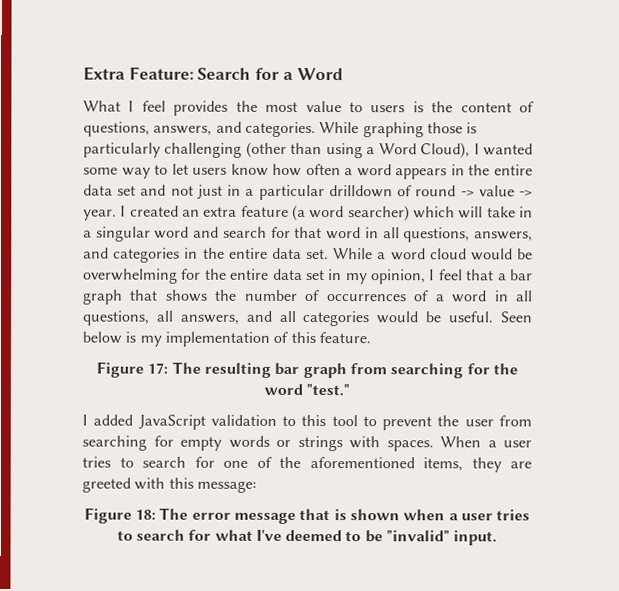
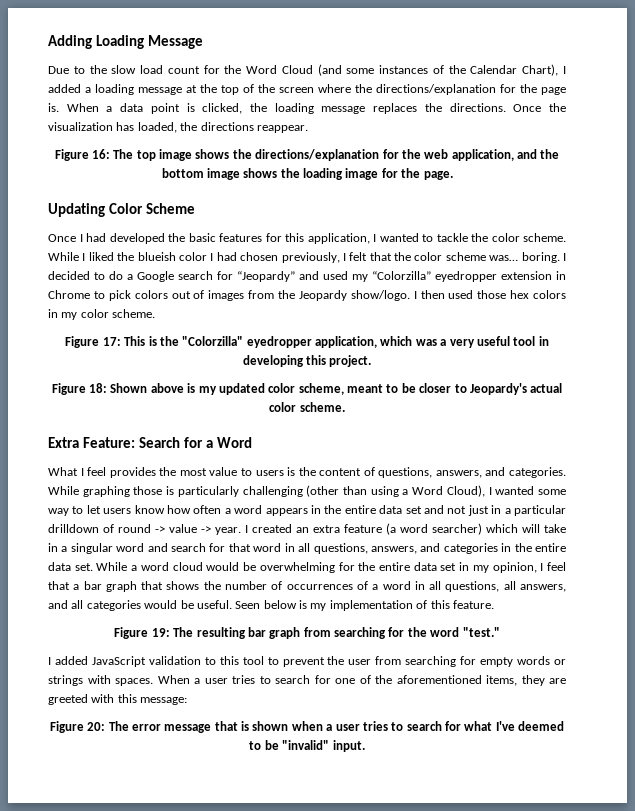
+ Adding Loading Message
+ Due to the slow load count for the Word Cloud (and some instances of the Calendar Chart), I added a loading message at the top of the screen where the directions/explanation for the page is. When a data point is clicked, the loading message replaces the directions. Once the visualization has loaded, the directions reappear.
+ Figure 16: The top image shows the directions/explanation for the web application, and the bottom image shows the loading image for the page.
+ Updating Color Scheme
+ Once I had developed the basic features for this application, I wanted to tackle the color scheme. While I liked the blueish color I had chosen previously, I felt that the color scheme was… boring. I decided to do a Google search for “Jeopardy” and used my “Colorzilla” eyedropper extension in Chrome to pick colors out of images from the Jeopardy show/logo. I then used those hex colors in my color scheme.
+ Figure 17: This is the "Colorzilla" eyedropper application, which was a very useful tool in developing this project.
+ Figure 18: Shown above is my updated color scheme, meant to be closer to Jeopardy's actual color scheme.
- Figure 17: The resulting bar graph from searching for the word "test."
+ Figure 19: The resulting bar graph from searching for the word "test."
- Figure 18: The error message that is shown when a user tries to search for what I've deemed to be "invalid" input.
+ Figure 20: The error message that is shown when a user tries to search for what I've deemed to be "invalid" input.

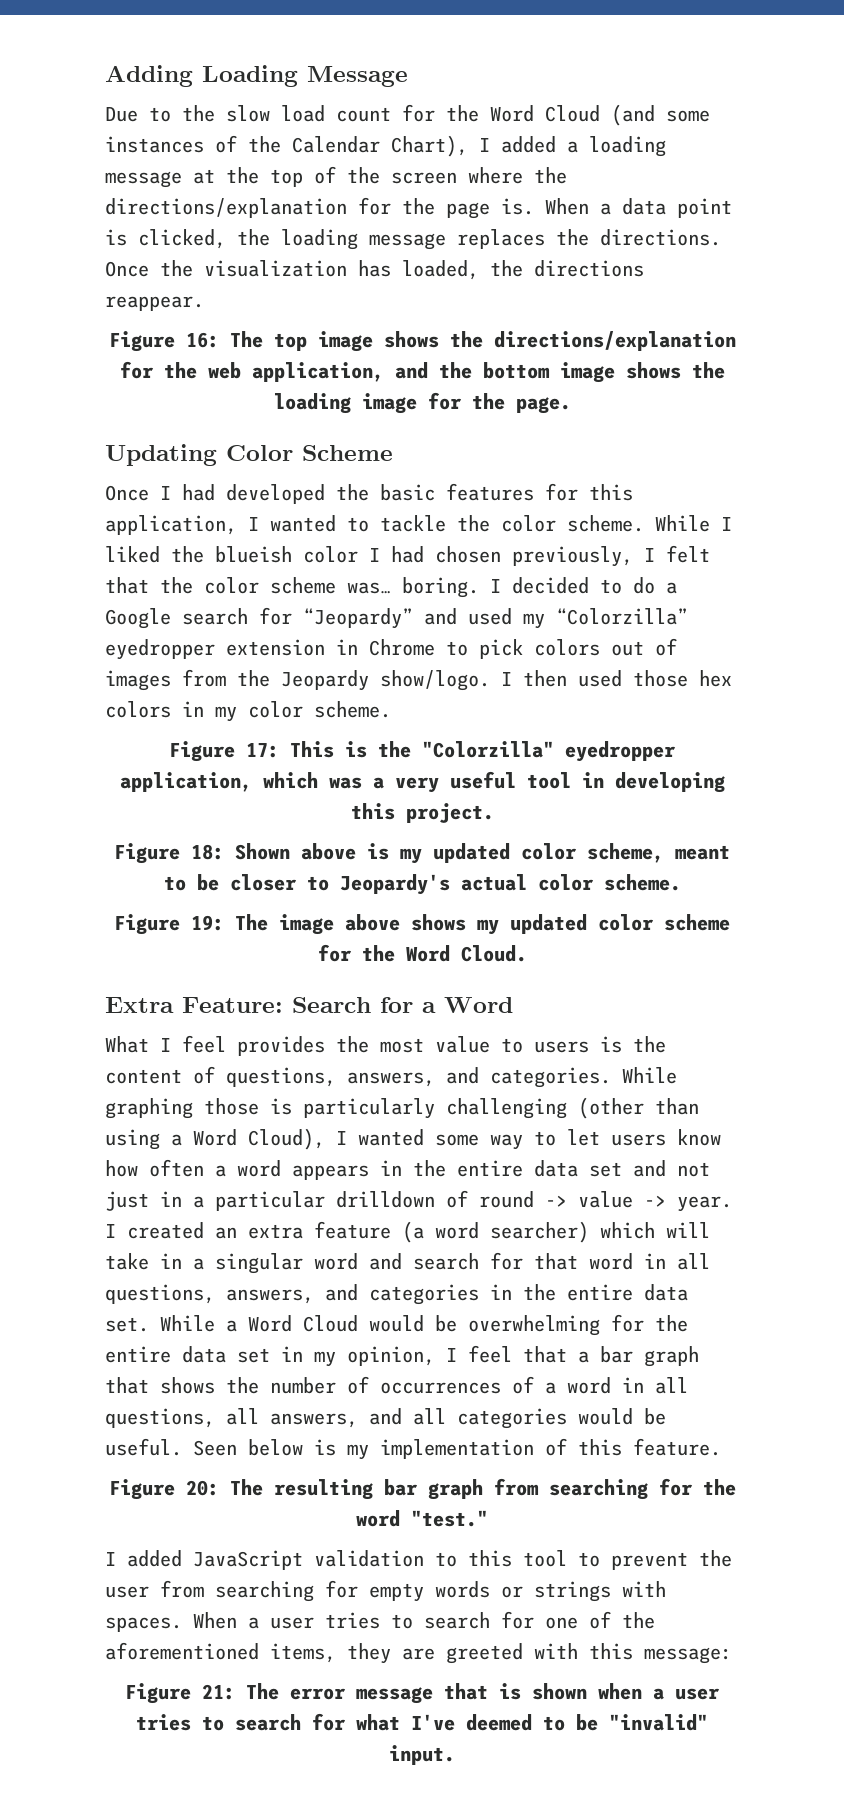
+ Figure 19: The image above shows my updated color scheme for the Word Cloud.
- While a word cloud would be overwhelming for the entire data set in my opinion, I feel that a bar graph that shows the number of occurrences of a word in all questions, all answers, and all categories would be useful.
+ While a Word Cloud would be overwhelming for the entire data set in my opinion, I feel that a bar graph that shows the number of occurrences of a word in all questions, all answers, and all categories would be useful.
- Figure 19: The resulting bar graph from searching for the word "test."
+ Figure 20: The resulting bar graph from searching for the word "test."
- Figure 20: The error message that is shown when a user tries to search for what I've deemed to be "invalid" input.
+ Figure 21: The error message that is shown when a user tries to search for what I've deemed to be "invalid" input.

